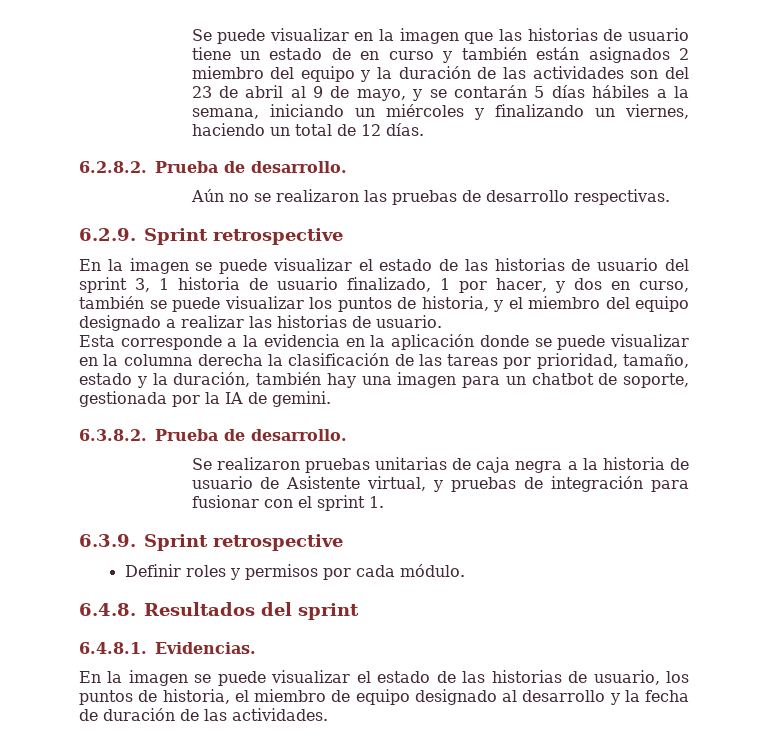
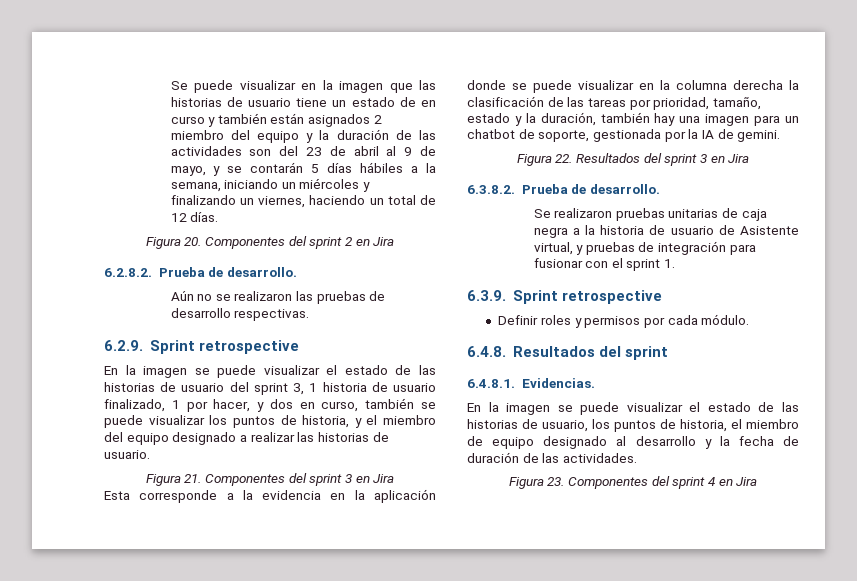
+ Figura 20. Componentes del sprint 2 en Jira
+ Figura 21. Componentes del sprint 3 en Jira
+ Figura 22. Resultados del sprint 3 en Jira
+ Figura 23. Componentes del sprint 4 en Jira

